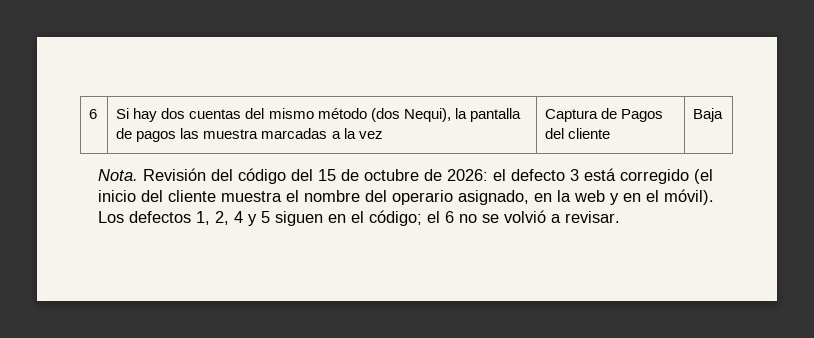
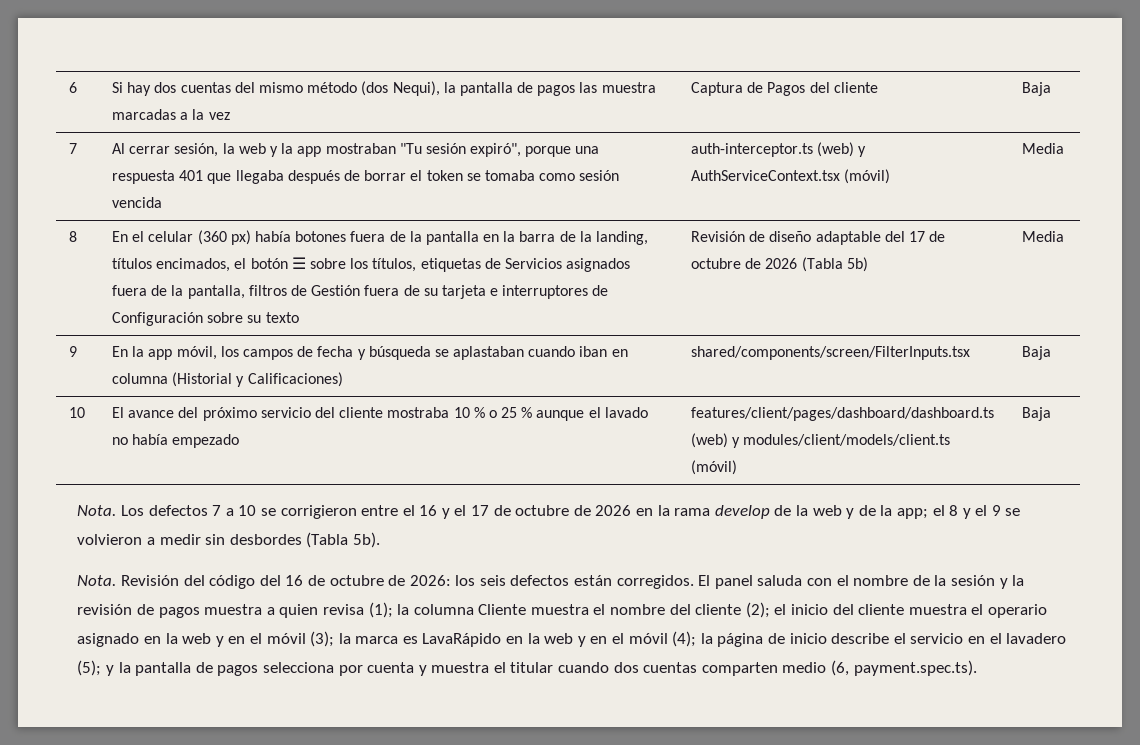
+ 7 | Al cerrar sesión, la web y la app mostraban "Tu sesión expiró", porque una respuesta 401 que llegaba después de borrar el token se tomaba como sesión vencida | auth-interceptor.ts (web) y AuthServiceContext.tsx (móvil) | Media
+ 8 | En el celular (360 px) había botones fuera de la pantalla en la barra de la landing, títulos encimados, el botón ☰ sobre los títulos, etiquetas de Servicios asignados fuera de la pantalla, filtros de Gestión fuera de su tarjeta e interruptores de Configuración sobre su texto | Revisión de diseño adaptable del 17 de octubre de 2026 (Tabla 5b) | Media
+ 9 | En la app móvil, los campos de fecha y búsqueda se aplastaban cuando iban en columna (Historial y Calificaciones) | shared/components/screen/FilterInputs.tsx | Baja
+ 10 | El avance del próximo servicio del cliente mostraba 10 % o 25 % aunque el lavado no había empezado | features/client/pages/dashboard/dashboard.ts (web) y modules/client/models/client.ts (móvil) | Baja
+ Nota. Los defectos 7 a 10 se corrigieron entre el 16 y el 17 de octubre de 2026 en la rama develop de la web y de la app; el 8 y el 9 se volvieron a medir sin desbordes (Tabla 5b).
- Revisión del código del 15 de octubre de 2026: el defecto 3 está corregido (el inicio del cliente muestra el nombre del operario asignado, en la web y en el móvil). Los defectos 1, 2, 4 y 5 siguen en el código; el 6 no se volvió a revisar.
+ Revisión del código del 16 de octubre de 2026: los seis defectos están corregidos. El panel saluda con el nombre de la sesión y la revisión de pagos muestra a quien revisa (1); la columna Cliente muestra el nombre del cliente (2); el inicio del cliente muestra el operario asignado en la web y en el móvil (3); la marca es LavaRápido en la web y en el móvil (4); la página de inicio describe el servicio en el lavadero (5); y la pantalla de pagos selecciona por cuenta y muestra el titular cuando dos cuentas comparten medio (6, payment.spec.ts).

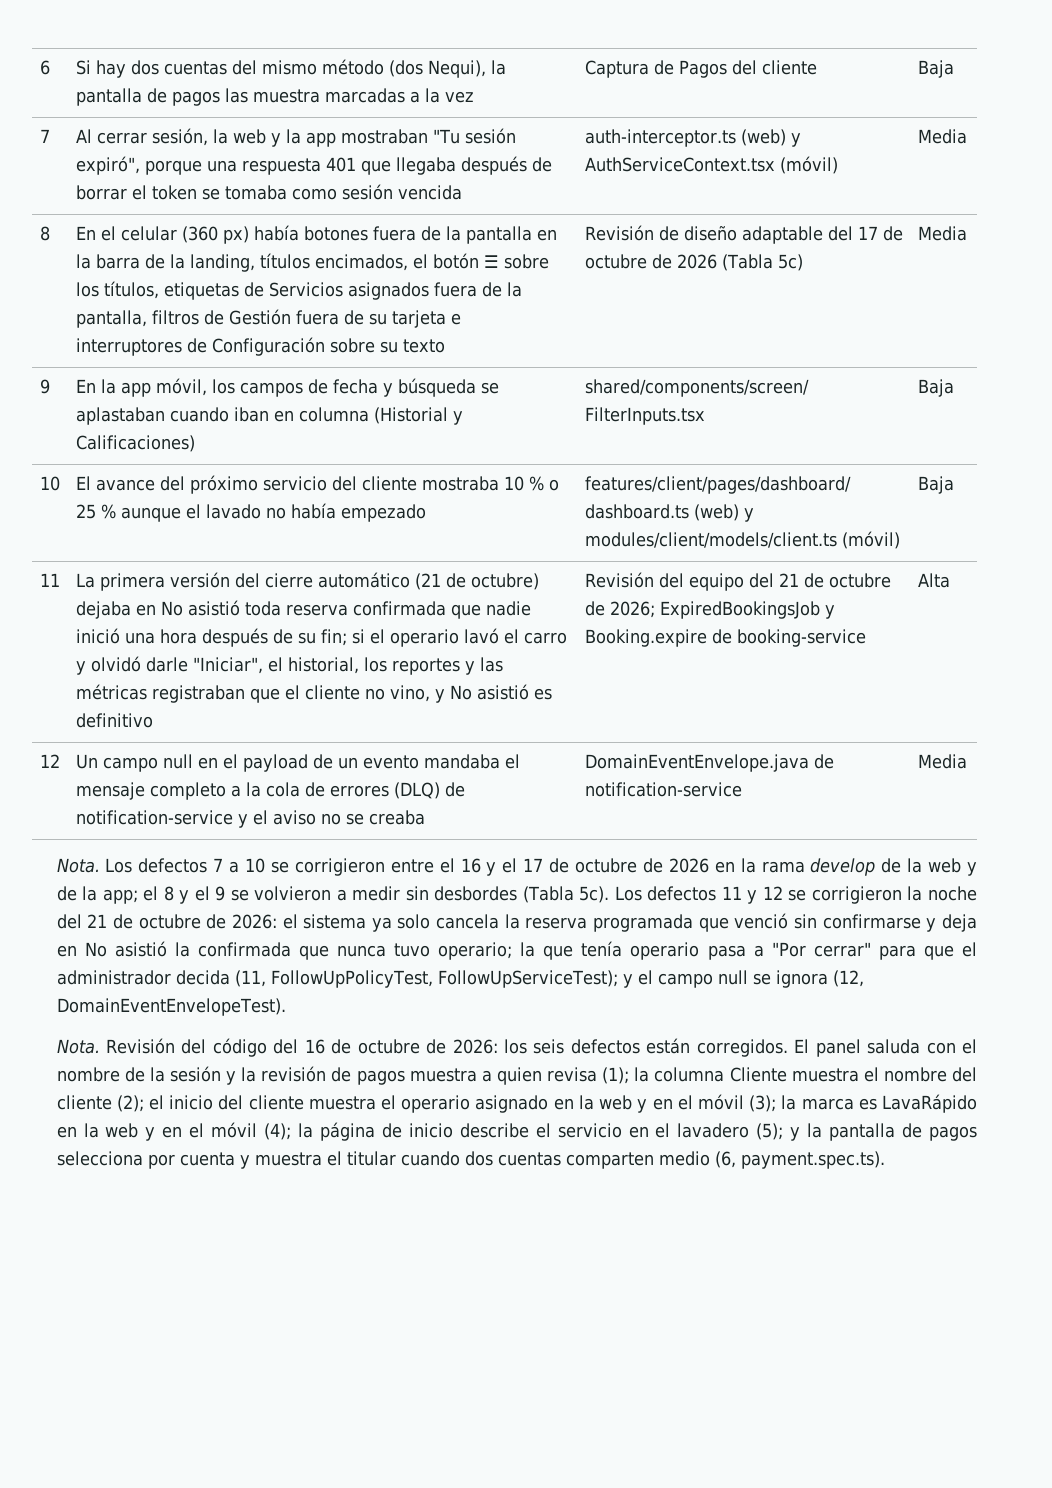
- Revisión de diseño adaptable del 17 de octubre de 2026 (Tabla 5b)
+ Revisión de diseño adaptable del 17 de octubre de 2026 (Tabla 5c)
+ 11 | La primera versión del cierre automático (21 de octubre) dejaba en No asistió toda reserva confirmada que nadie inició una hora después de su fin; si el operario lavó el carro y olvidó darle "Iniciar", el historial, los reportes y las métricas registraban que el cliente no vino, y No asistió es definitivo | Revisión del equipo del 21 de octubre de 2026; ExpiredBookingsJob y Booking.expire de booking-service | Alta
+ 12 | Un campo null en el payload de un evento mandaba el mensaje completo a la cola de errores (DLQ) de notification-service y el aviso no se creaba | DomainEventEnvelope.java de notification-service | Media
- Los defectos 7 a 10 se corrigieron entre el 16 y el 17 de octubre de 2026 en la rama develop de la web y de la app; el 8 y el 9 se volvieron a medir sin desbordes (Tabla 5b).
+ Los defectos 7 a 10 se corrigieron entre el 16 y el 17 de octubre de 2026 en la rama develop de la web y de la app; el 8 y el 9 se volvieron a medir sin desbordes (Tabla 5c). Los defectos 11 y 12 se corrigieron la noche del 21 de octubre de 2026: el sistema ya solo cancela la reserva programada que venció sin confirmarse y deja en No asistió la confirmada que nunca tuvo operario; la que tenía operario pasa a "Por cerrar" para que el administrador decida (11, FollowUpPolicyTest, FollowUpServiceTest); y el campo null se ignora (12, DomainEventEnvelopeTest).

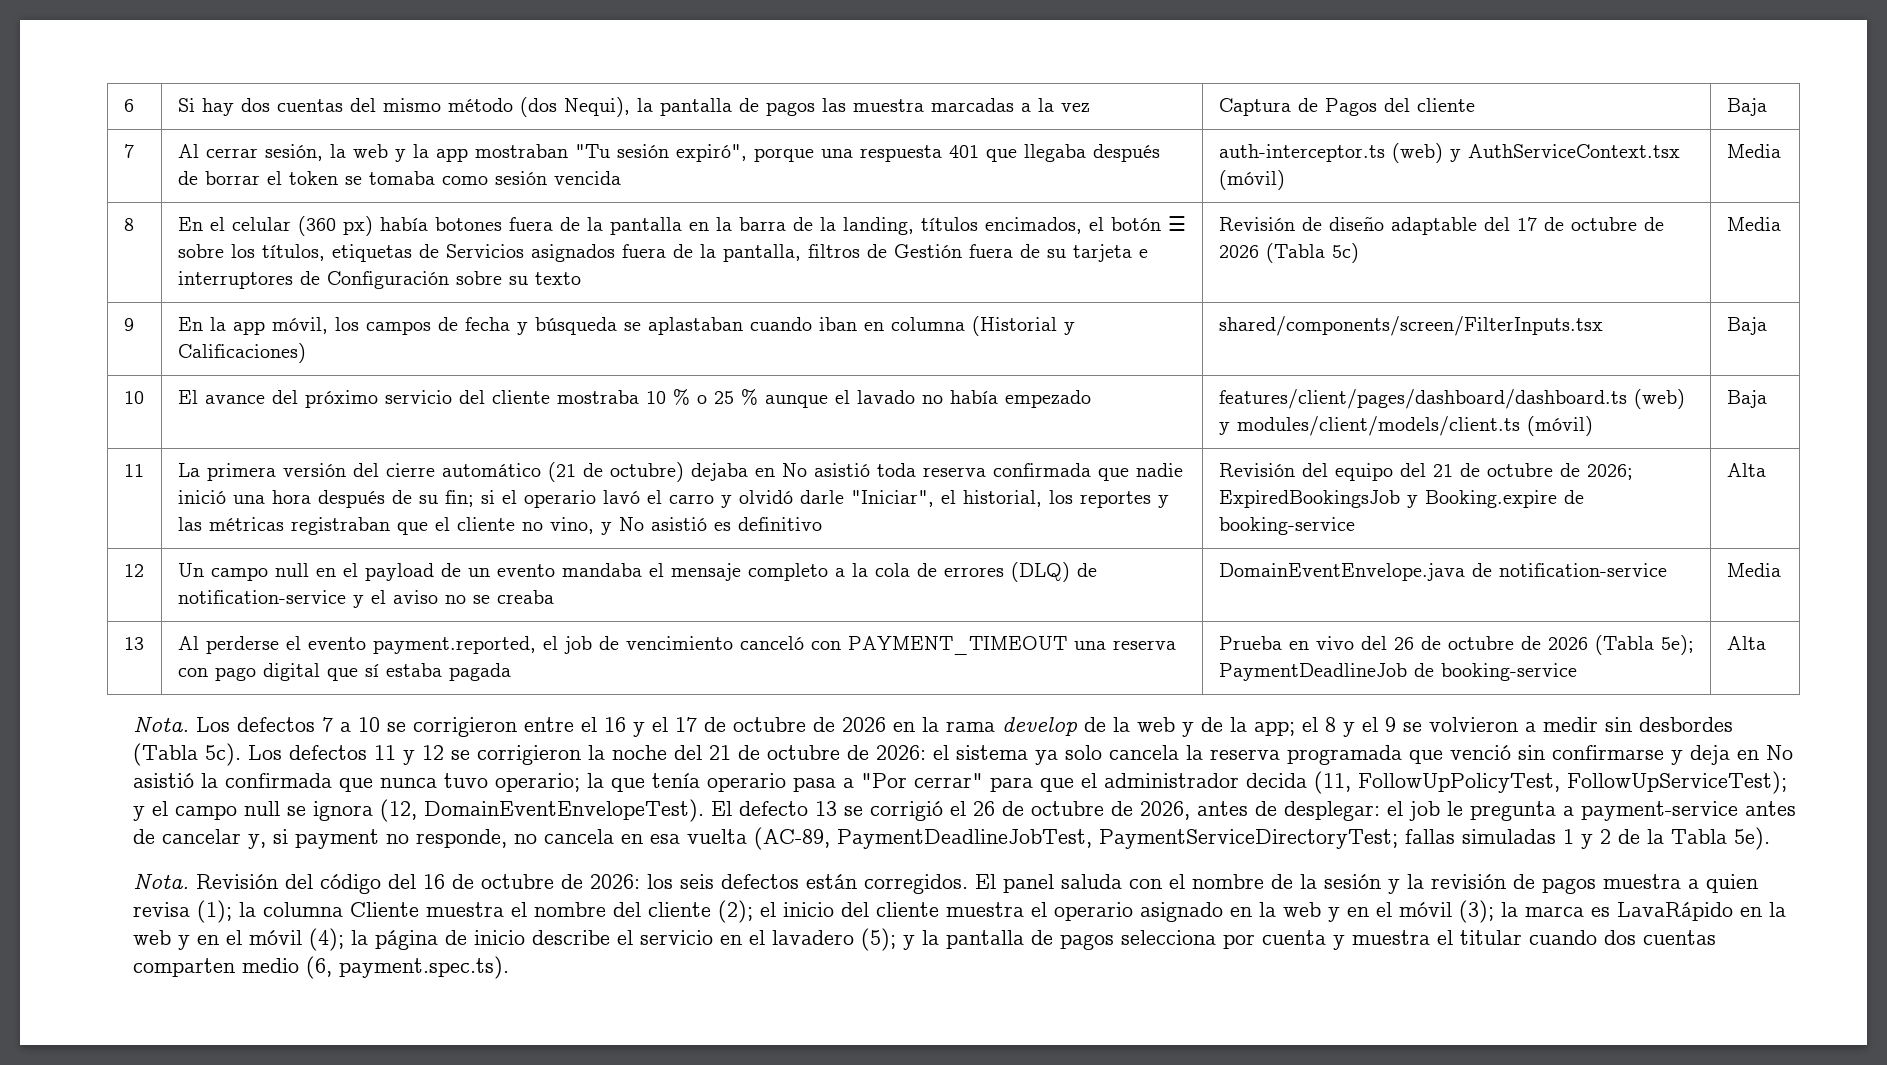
+ 13 | Al perderse el evento payment.reported, el job de vencimiento canceló con PAYMENT_TIMEOUT una reserva con pago digital que sí estaba pagada | Prueba en vivo del 26 de octubre de 2026 (Tabla 5e); PaymentDeadlineJob de booking-service | Alta
+ El defecto 13 se corrigió el 26 de octubre de 2026, antes de desplegar: el job le pregunta a payment-service antes de cancelar y, si payment no responde, no cancela en esa vuelta (AC-89, PaymentDeadlineJobTest, PaymentServiceDirectoryTest; fallas simuladas 1 y 2 de la Tabla 5e).

